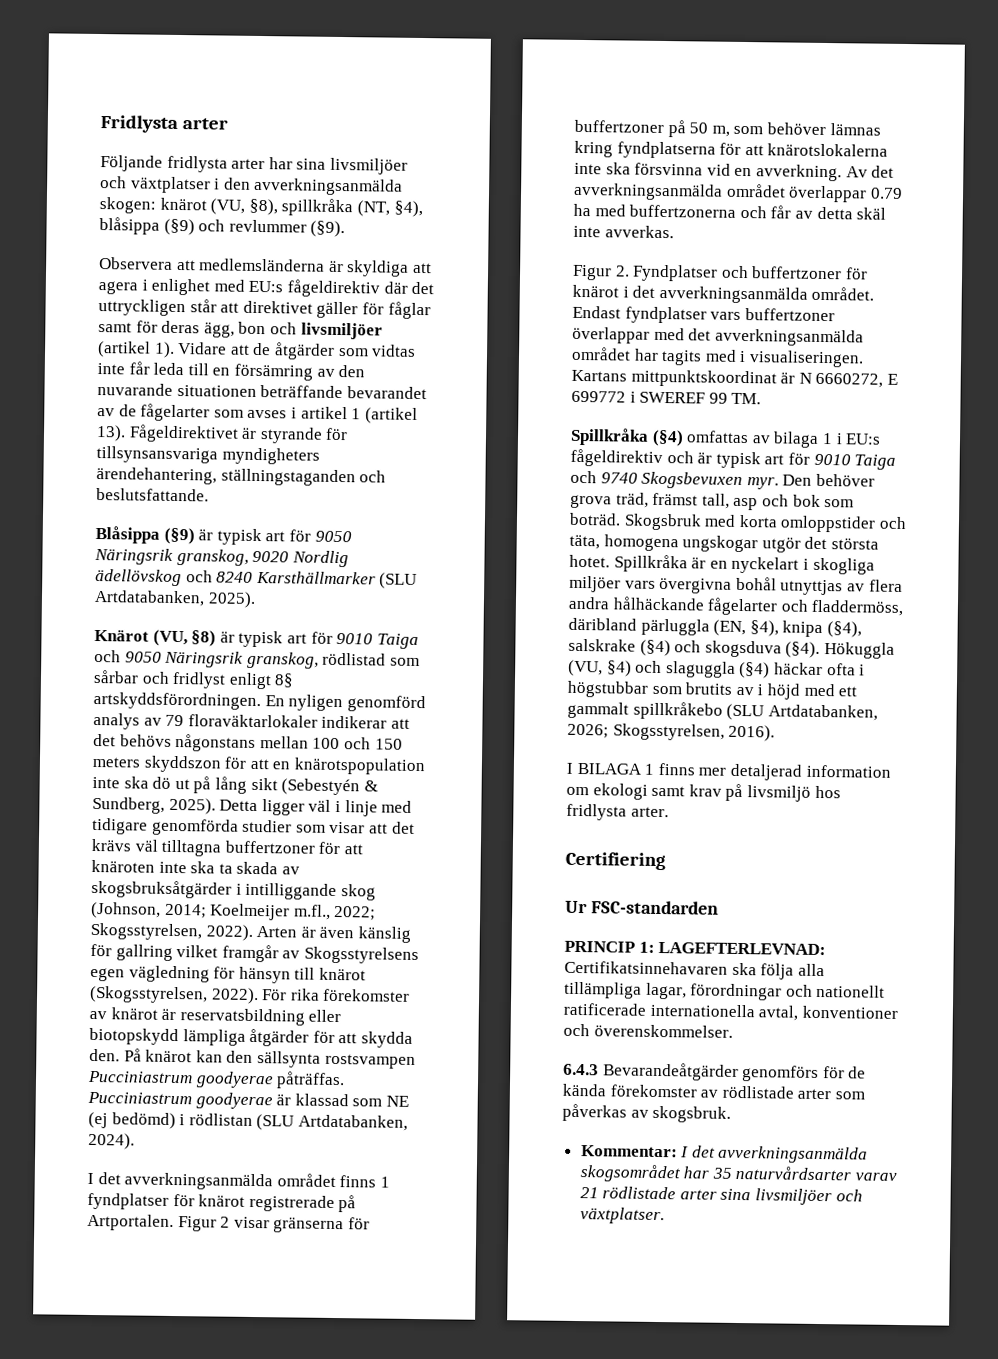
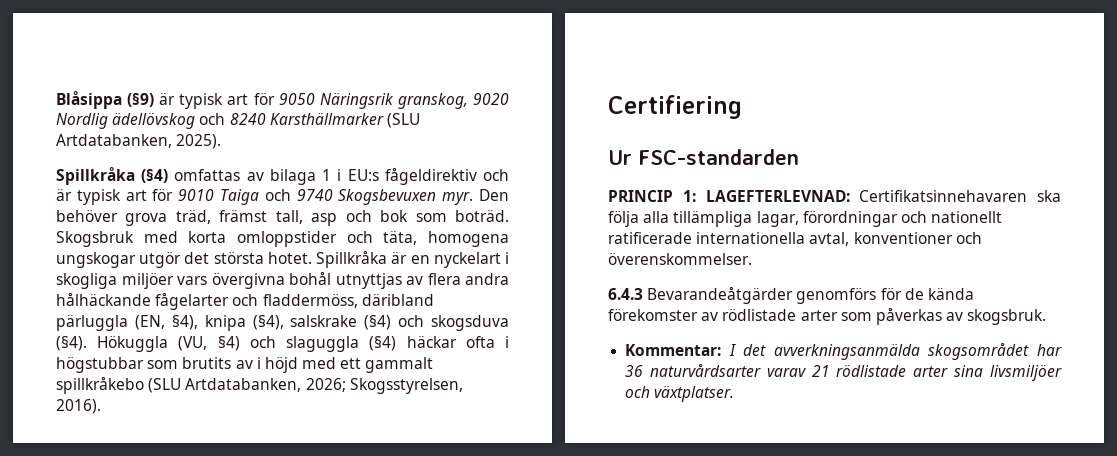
- Fridlysta arter
- Följande fridlysta arter har sina livsmiljöer och växtplatser i den avverkningsanmälda skogen: knärot (VU, §8), spillkråka (NT, §4), blåsippa (§9) och revlummer (§9).
- Observera att medlemsländerna är skyldiga att agera i enlighet med EU:s fågeldirektiv där det uttryckligen står att direktivet gäller för fåglar samt för deras ägg, bon och livsmiljöer (artikel 1). Vidare att de åtgärder som vidtas inte får leda till en försämring av den nuvarande situationen beträffande bevarandet av de fågelarter som avses i artikel 1 (artikel 13). Fågeldirektivet är styrande för tillsynsansvariga myndigheters ärendehantering, ställningstaganden och beslutsfattande.
- Knärot (VU, §8) är typisk art för 9010 Taiga och 9050 Näringsrik granskog, rödlistad som sårbar och fridlyst enligt 8§ artskyddsförordningen. En nyligen genomförd analys av 79 floraväktarlokaler indikerar att det behövs någonstans mellan 100 och 150 meters skyddszon för att en knärotspopulation inte ska dö ut på lång sikt (Sebestyén & Sundberg, 2025). Detta ligger väl i linje med tidigare genomförda studier som visar att det krävs väl tilltagna buffertzoner för att knäroten inte ska ta skada av skogsbruksåtgärder i intilliggande skog (Johnson, 2014; Koelmeijer m.fl., 2022; Skogsstyrelsen, 2022). Arten är även känslig för gallring vilket framgår av Skogsstyrelsens egen vägledning för hänsyn till knärot (Skogsstyrelsen, 2022). För rika förekomster av knärot är reservatsbildning eller biotopskydd lämpliga åtgärder för att skydda den. På knärot kan den sällsynta rostsvampen Pucciniastrum goodyerae påträffas. Pucciniastrum goodyerae är klassad som NE (ej bedömd) i rödlistan (SLU Artdatabanken, 2024).
- I det avverkningsanmälda området finns 1 fyndplatser för knärot registrerade på Artportalen. Figur 2 visar gränserna för buffertzoner på 50 m, som behöver lämnas kring fyndplatserna för att knärotslokalerna inte ska försvinna vid en avverkning. Av det avverkningsanmälda området överlappar 0.79 ha med buffertzonerna och får av detta skäl inte avverkas.
- Figur 2. Fyndplatser och buffertzoner för knärot i det avverkningsanmälda området. Endast fyndplatser vars buffertzoner överlappar med det avverkningsanmälda området har tagits med i visualiseringen. Kartans mittpunktskoordinat är N 6660272, E 699772 i SWEREF 99 TM.
- I BILAGA 1 finns mer detaljerad information om ekologi samt krav på livsmiljö hos fridlysta arter.
- Kommentar: I det avverkningsanmälda skogsområdet har 35 naturvårdsarter varav 21 rödlistade arter sina livsmiljöer och växtplatser.
+ Kommentar: I det avverkningsanmälda skogsområdet har 36 naturvårdsarter varav 21 rödlistade arter sina livsmiljöer och växtplatser.

